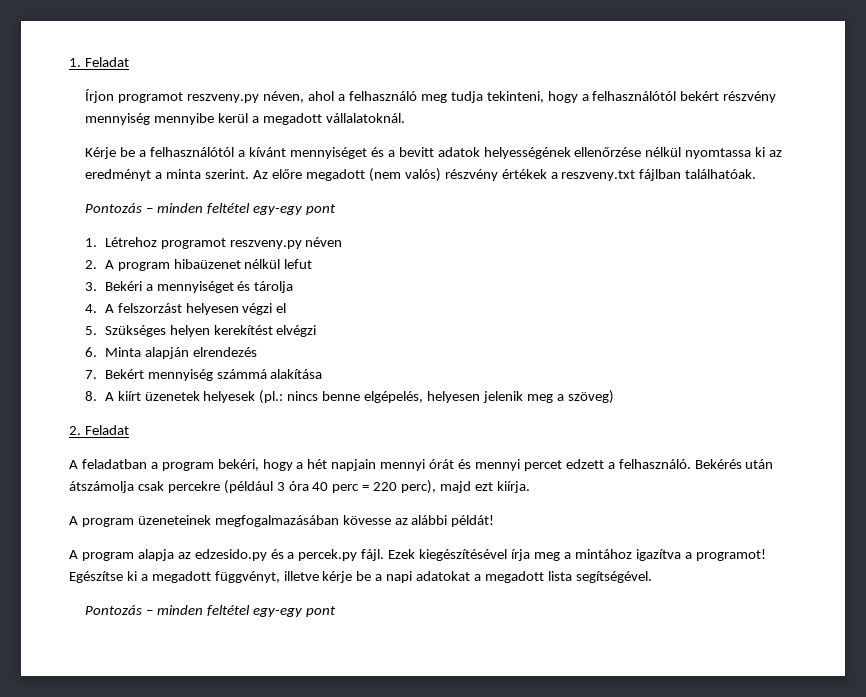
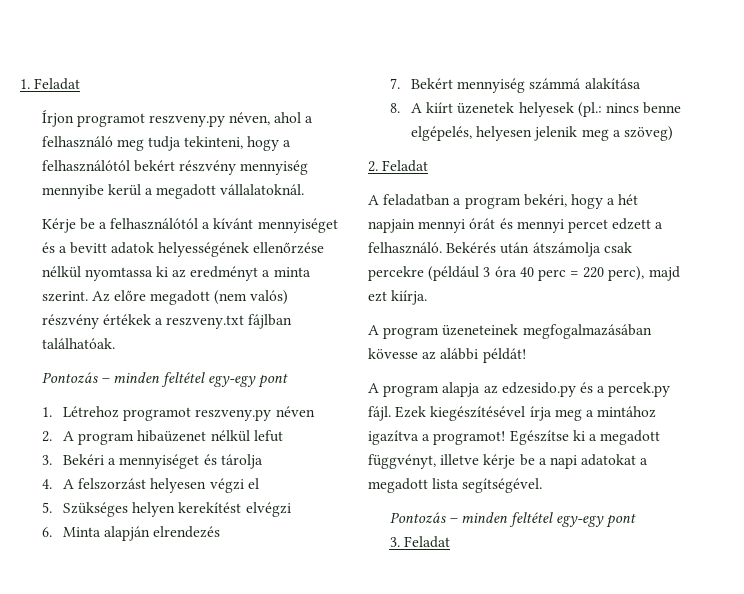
+ 3. Feladat

